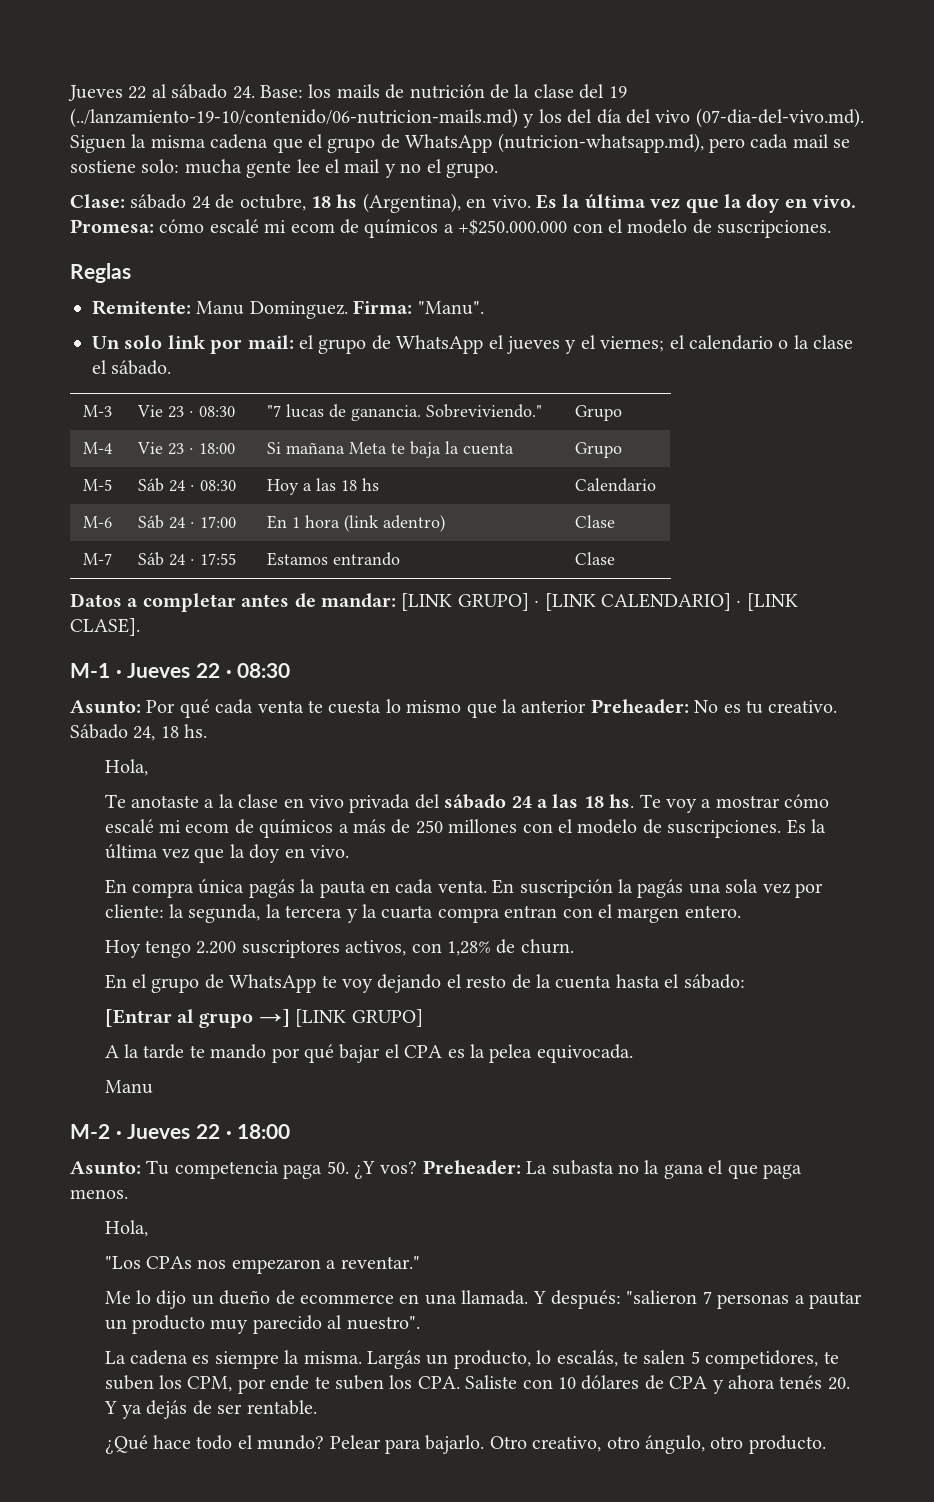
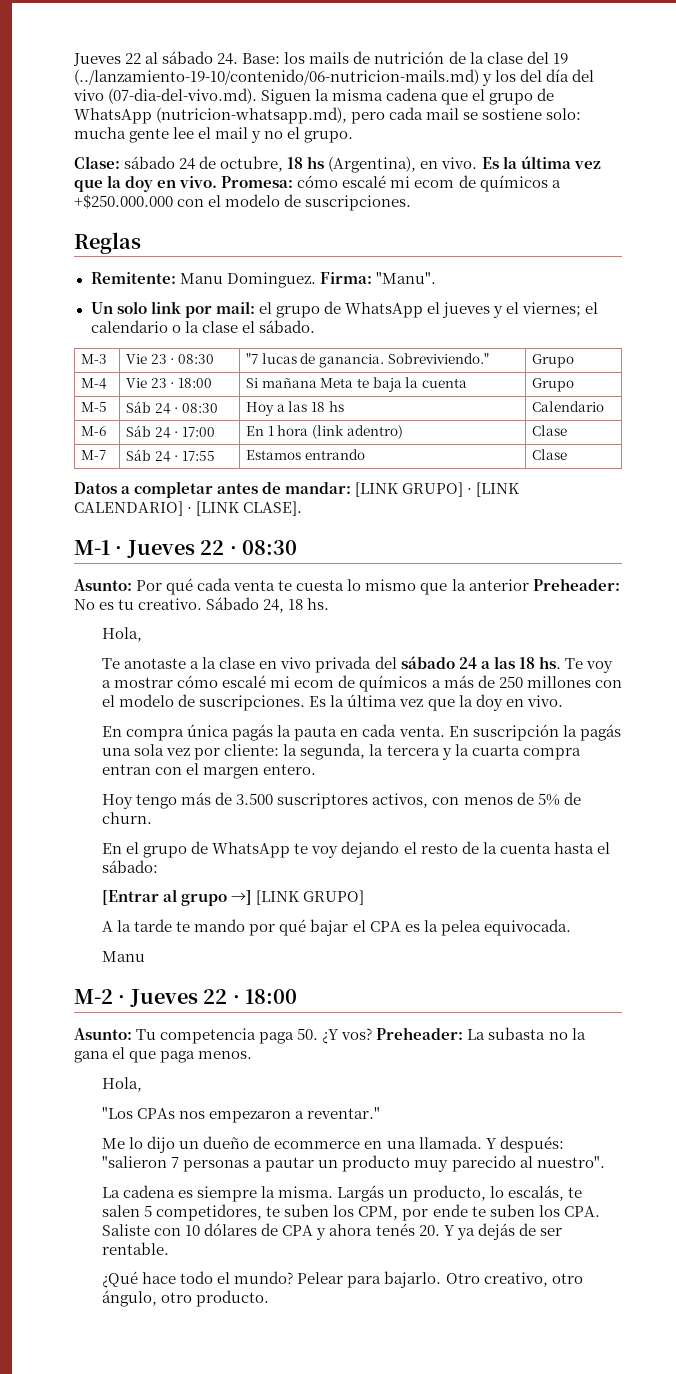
- Hoy tengo 2.200 suscriptores activos, con 1,28% de churn.
+ Hoy tengo más de 3.500 suscriptores activos, con menos de 5% de churn.

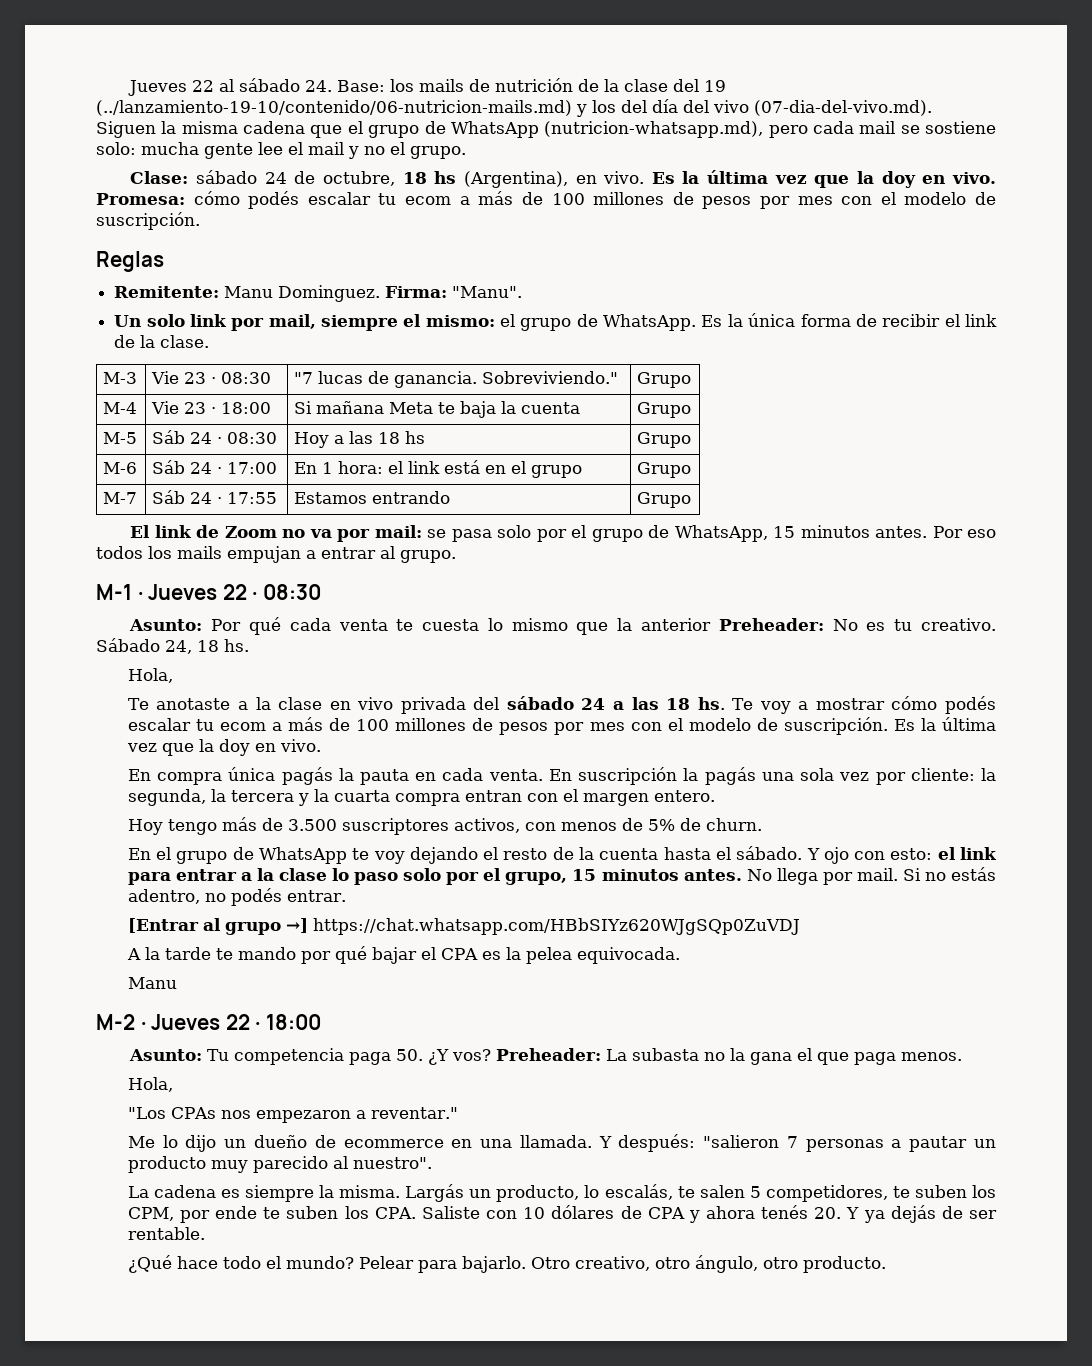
- Promesa: cómo escalé mi ecom de químicos a +$250.000.000 con el modelo de suscripciones.
+ Promesa: cómo podés escalar tu ecom a más de 100 millones de pesos por mes con el modelo de suscripción.
- Un solo link por mail: el grupo de WhatsApp el jueves y el viernes; el calendario o la clase el sábado.
+ Un solo link por mail, siempre el mismo: el grupo de WhatsApp. Es la única forma de recibir el link de la clase.
- M-5 | Sáb 24 · 08:30 | Hoy a las 18 hs | Calendario
+ M-5 | Sáb 24 · 08:30 | Hoy a las 18 hs | Grupo
- M-6 | Sáb 24 · 17:00 | En 1 hora (link adentro) | Clase
+ M-6 | Sáb 24 · 17:00 | En 1 hora: el link está en el grupo | Grupo
- M-7 | Sáb 24 · 17:55 | Estamos entrando | Clase
- Datos a completar antes de mandar: [LINK GRUPO] · [LINK CALENDARIO] · [LINK CLASE].
+ M-7 | Sáb 24 · 17:55 | Estamos entrando | Grupo
+ El link de Zoom no va por mail: se pasa solo por el grupo de WhatsApp, 15 minutos antes. Por eso todos los mails empujan a entrar al grupo.
- Te voy a mostrar cómo escalé mi ecom de químicos a más de 250 millones con el modelo de suscripciones.
+ Te voy a mostrar cómo podés escalar tu ecom a más de 100 millones de pesos por mes con el modelo de suscripción.
- En el grupo de WhatsApp te voy dejando el resto de la cuenta hasta el sábado:
+ En el grupo de WhatsApp te voy dejando el resto de la cuenta hasta el sábado. Y ojo con esto: el link para entrar a la clase lo paso solo por el grupo, 15 minutos antes. No llega por mail. Si no estás adentro, no podés entrar.
- [Entrar al grupo →] [LINK GRUPO]
+ [Entrar al grupo →] https://chat.whatsapp.com/HBbSIYz620WJgSQp0ZuVDJ

